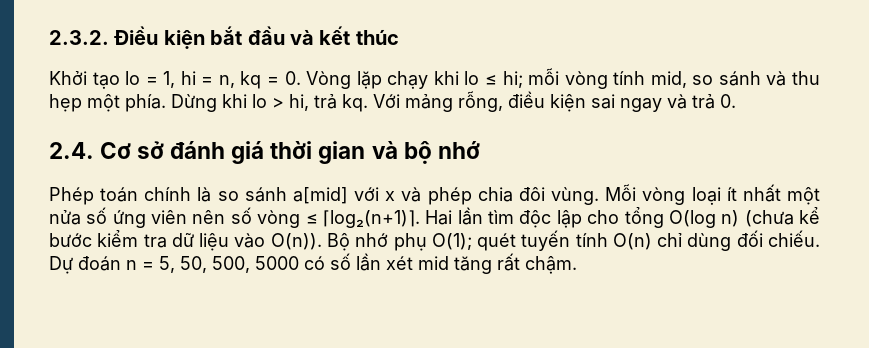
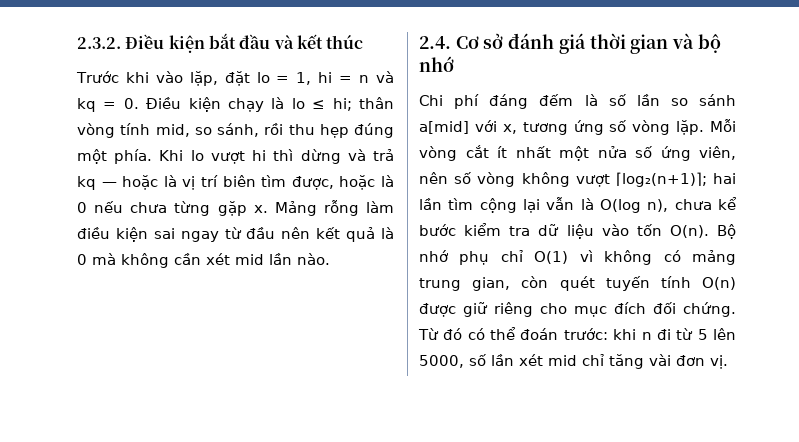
- Khởi tạo lo = 1, hi = n, kq = 0. Vòng lặp chạy khi lo ≤ hi; mỗi vòng tính mid, so sánh và thu hẹp một phía.
+ Trước khi vào lặp, đặt lo = 1, hi = n và kq = 0. Điều kiện chạy là lo ≤ hi; thân vòng tính mid, so sánh, rồi thu hẹp đúng một phía.
- Dừng khi lo > hi, trả kq. Với mảng rỗng, điều kiện sai ngay và trả 0.
+ Khi lo vượt hi thì dừng và trả kq — hoặc là vị trí biên tìm được, hoặc là 0 nếu chưa từng gặp x. Mảng rỗng làm điều kiện sai ngay từ đầu nên kết quả là 0 mà không cần xét mid lần nào.
- Phép toán chính là so sánh a[mid] với x và phép chia đôi vùng.
+ Chi phí đáng đếm là số lần so sánh a[mid] với x, tương ứng số vòng lặp.
- Mỗi vòng loại ít nhất một nửa số ứng viên nên số vòng ≤ ⌈log₂(n+1)⌉. Hai lần tìm độc lập cho tổng O(log n) (chưa kể bước kiểm tra dữ liệu vào O(n)).
+ Mỗi vòng cắt ít nhất một nửa số ứng viên, nên số vòng không vượt ⌈log₂(n+1)⌉; hai lần tìm cộng lại vẫn là O(log n), chưa kể bước kiểm tra dữ liệu vào tốn O(n).
- Bộ nhớ phụ O(1); quét tuyến tính O(n) chỉ dùng đối chiếu. Dự đoán n = 5, 50, 500, 5000 có số lần xét mid tăng rất chậm.
+ Bộ nhớ phụ chỉ O(1) vì không có mảng trung gian, còn quét tuyến tính O(n) được giữ riêng cho mục đích đối chứng. Từ đó có thể đoán trước: khi n đi từ 5 lên 5000, số lần xét mid chỉ tăng vài đơn vị.

